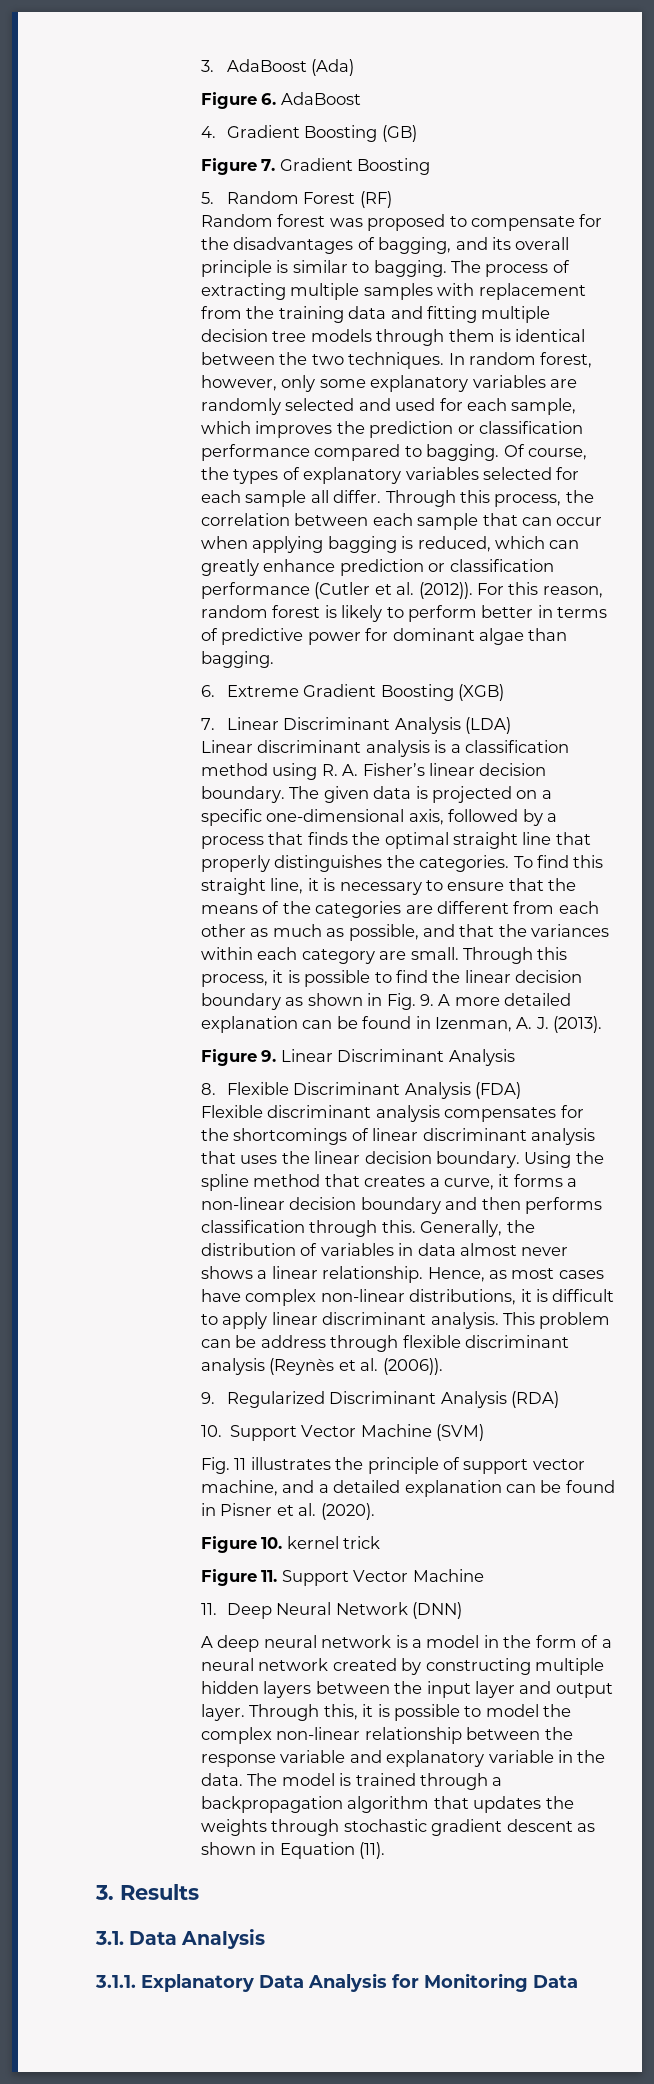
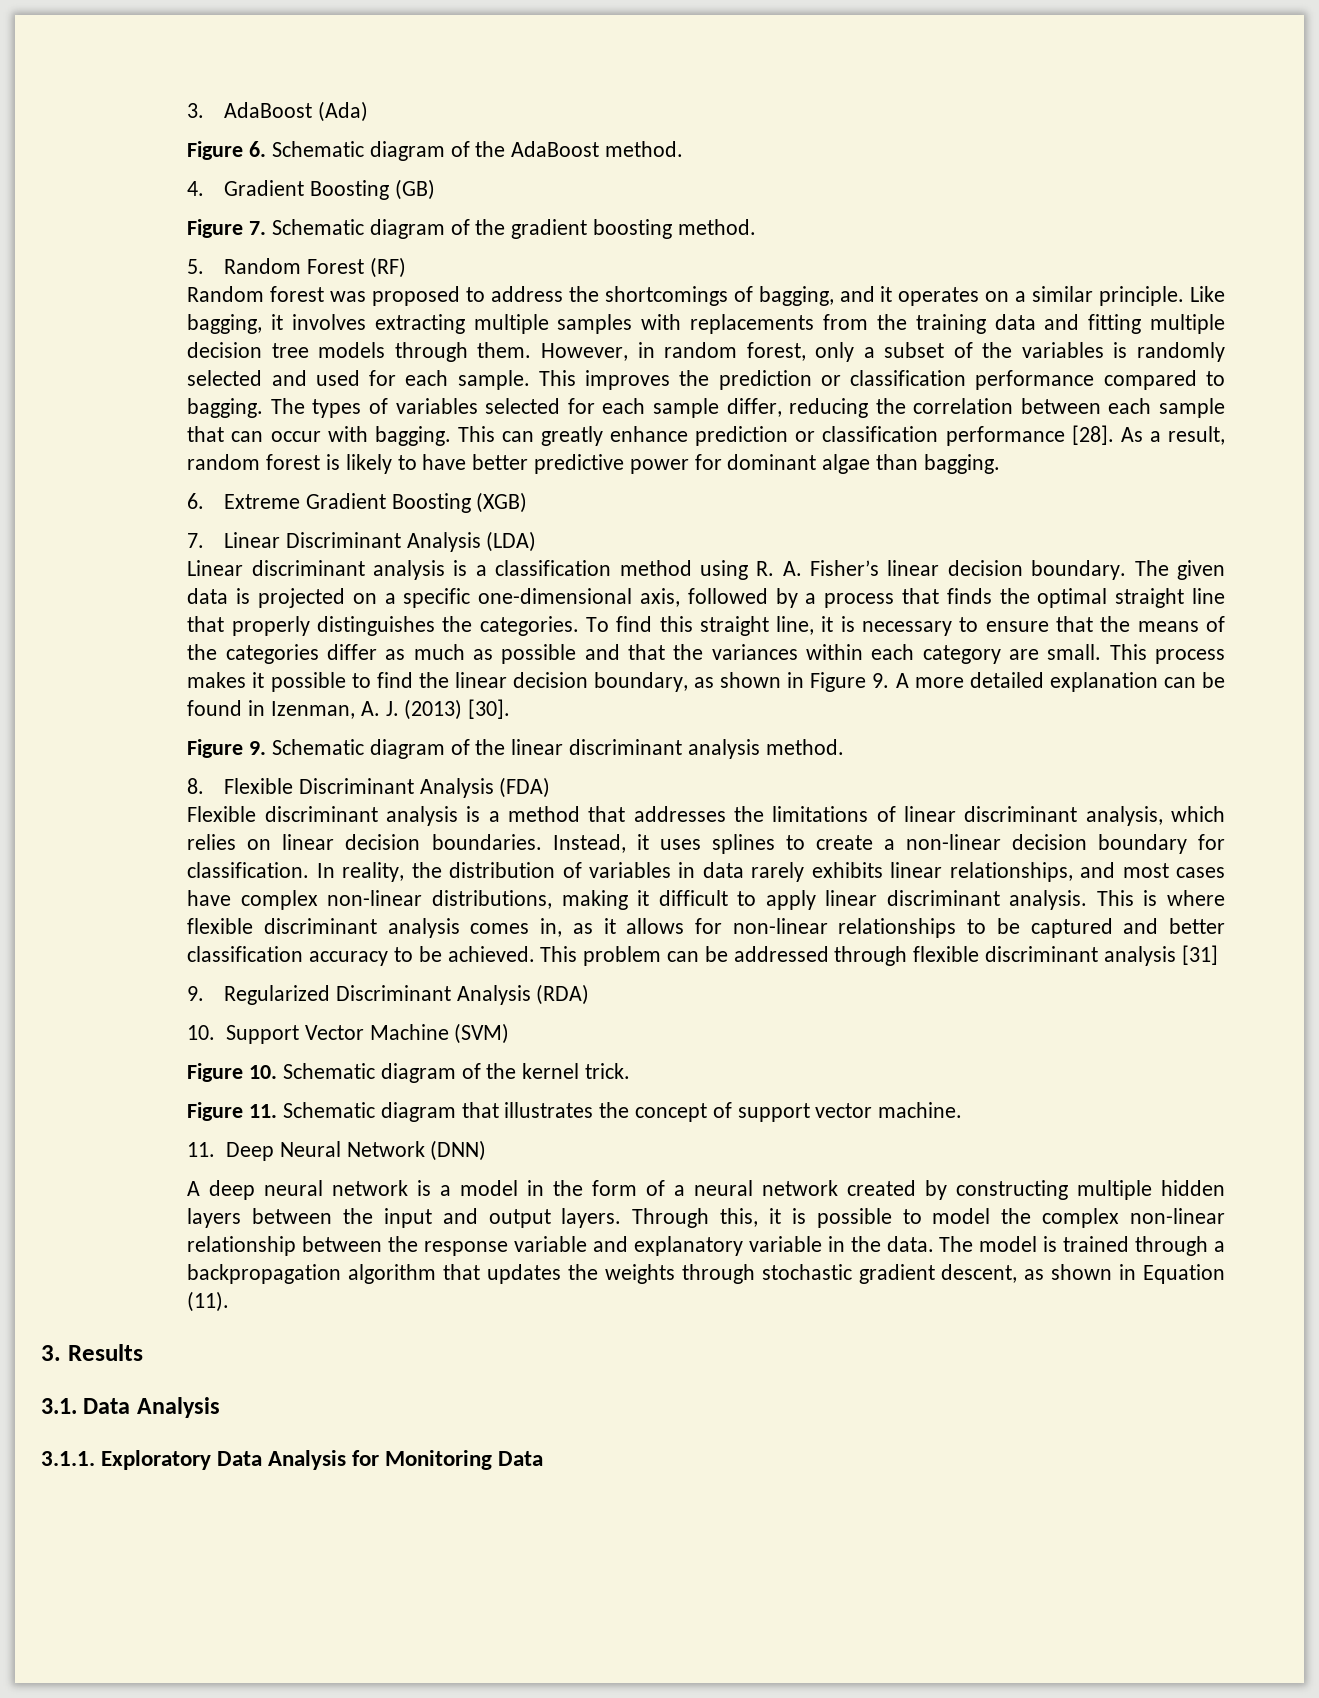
- Figure 6. AdaBoost
+ Figure 6. Schematic diagram of the AdaBoost method.
- Figure 7. Gradient Boosting
+ Figure 7. Schematic diagram of the gradient boosting method.
- Random forest was proposed to compensate for the disadvantages of bagging, and its overall principle is similar to bagging. The process of extracting multiple samples with replacement from the training data and fitting multiple decision tree models through them is identical between the two techniques. In random forest, however, only some explanatory variables are randomly selected and used for each sample, which improves the prediction or classification performance compared to bagging.
+ Random forest was proposed to address the shortcomings of bagging, and it operates on a similar principle. Like bagging, it involves extracting multiple samples with replacements from the training data and fitting multiple decision tree models through them. However, in random forest, only a subset of the variables is randomly selected and used for each sample. This improves the prediction or classification performance compared to bagging.
- Of course, the types of explanatory variables selected for each sample all differ. Through this process, the correlation between each sample that can occur when applying bagging is reduced, which can greatly enhance prediction or classification performance (Cutler et al. (2012)). For this reason, random forest is likely to perform better in terms of predictive power for dominant algae than bagging.
+ The types of variables selected for each sample differ, reducing the correlation between each sample that can occur with bagging. This can greatly enhance prediction or classification performance [28]. As a result, random forest is likely to have better predictive power for dominant algae than bagging.
- To find this straight line, it is necessary to ensure that the means of the categories are different from each other as much as possible, and that the variances within each category are small.
+ To find this straight line, it is necessary to ensure that the means of the categories differ as much as possible and that the variances within each category are small.
- Through this process, it is possible to find the linear decision boundary as shown in Fig. 9. A more detailed explanation can be found in Izenman, A. J. (2013).
- Figure 9. Linear Discriminant Analysis
+ This process makes it possible to find the linear decision boundary, as shown in Figure 9. A more detailed explanation can be found in Izenman, A. J. (2013) [30].
+ Figure 9. Schematic diagram of the linear discriminant analysis method.
- Flexible discriminant analysis compensates for the shortcomings of linear discriminant analysis that uses the linear decision boundary. Using the spline method that creates a curve, it forms a non-linear decision boundary and then performs classification through this. Generally, the distribution of variables in data almost never shows a linear relationship. Hence, as most cases have complex non-linear distributions, it is difficult to apply linear discriminant analysis.
+ Flexible discriminant analysis is a method that addresses the limitations of linear discriminant analysis, which relies on linear decision boundaries. Instead, it uses splines to create a non-linear decision boundary for classification. In reality, the distribution of variables in data rarely exhibits linear relationships, and most cases have complex non-linear distributions, making it difficult to apply linear discriminant analysis.
- This problem can be address through flexible discriminant analysis (Reynès et al. (2006)).
+ This is where flexible discriminant analysis comes in, as it allows for non-linear relationships to be captured and better classification accuracy to be achieved. This problem can be addressed through flexible discriminant analysis [31]
- Fig. 11 illustrates the principle of support vector machine, and a detailed explanation can be found in Pisner et al. (2020).
- Figure 10. kernel trick
- Figure 11. Support Vector Machine
+ Figure 10. Schematic diagram of the kernel trick.
+ Figure 11. Schematic diagram that illustrates the concept of support vector machine.
- A deep neural network is a model in the form of a neural network created by constructing multiple hidden layers between the input layer and output layer.
+ A deep neural network is a model in the form of a neural network created by constructing multiple hidden layers between the input and output layers.
- The model is trained through a backpropagation algorithm that updates the weights through stochastic gradient descent as shown in Equation (11).
+ The model is trained through a backpropagation algorithm that updates the weights through stochastic gradient descent, as shown in Equation (11).
- 3.1.1. Explanatory Data Analysis for Monitoring Data
+ 3.1.1. Exploratory Data Analysis for Monitoring Data

